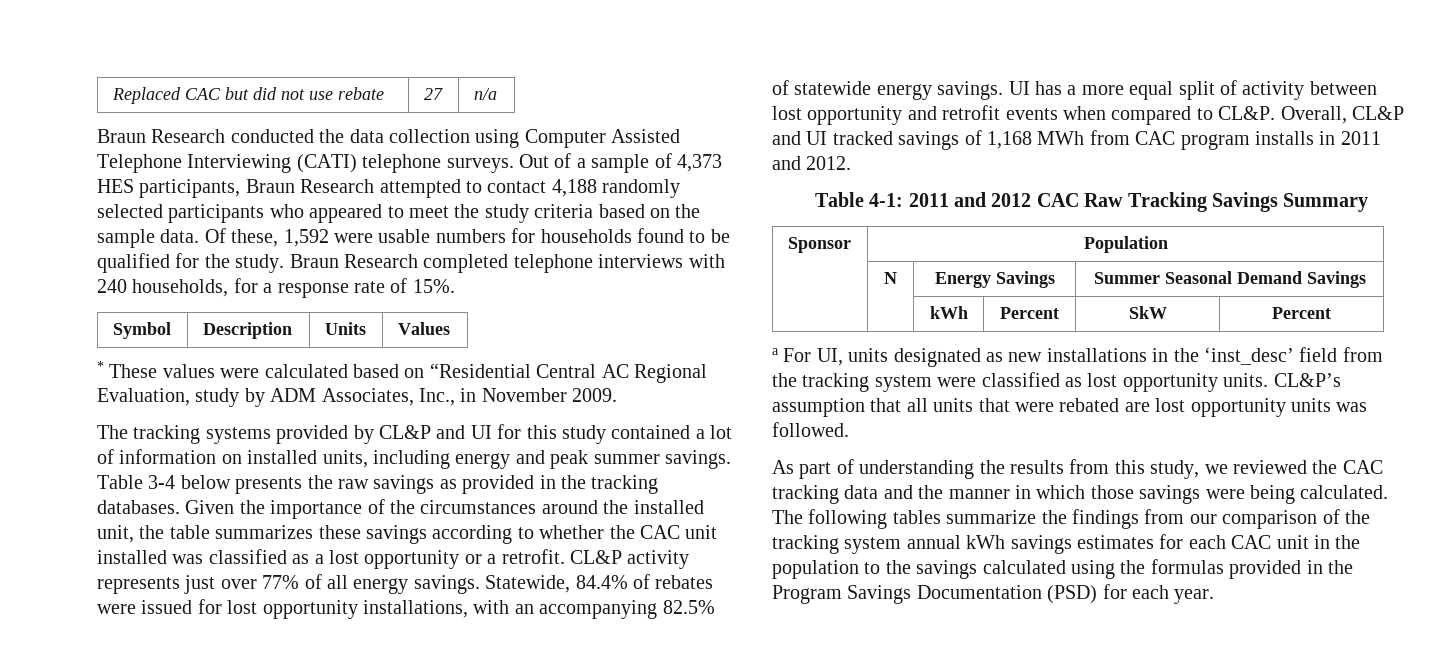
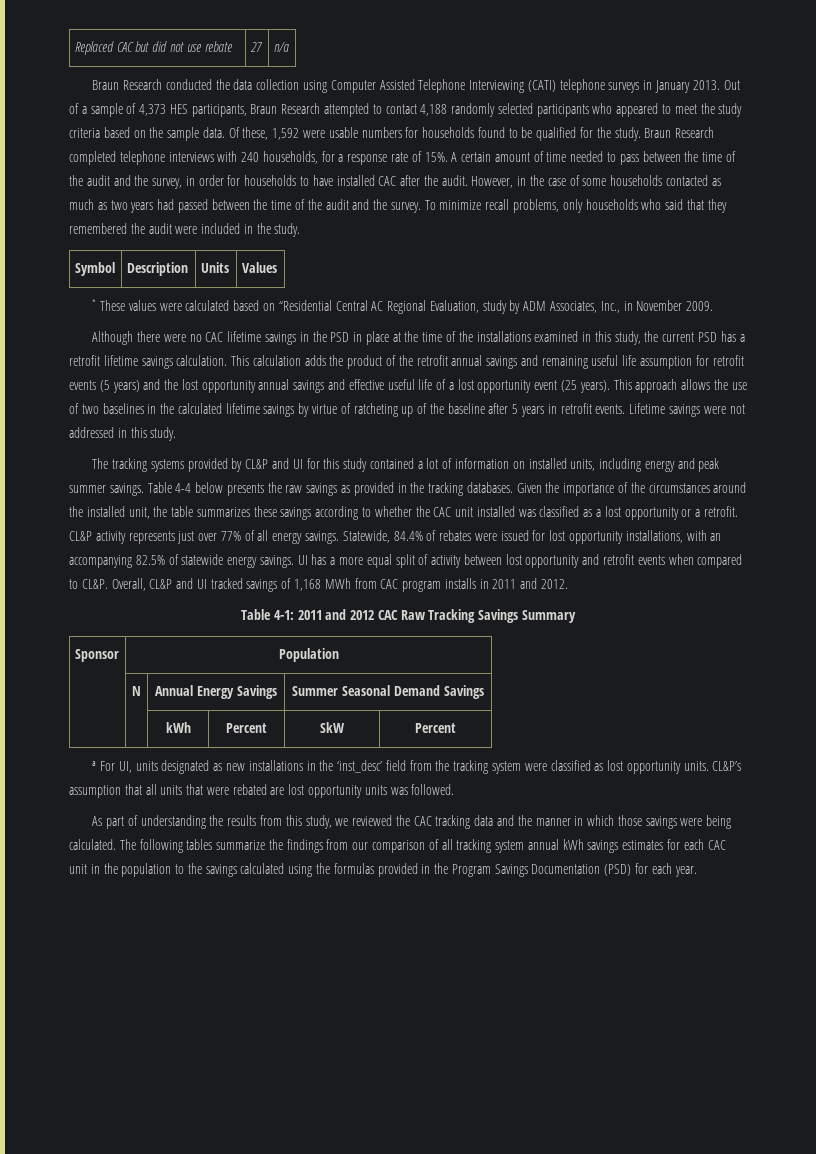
- Braun Research conducted the data collection using Computer Assisted Telephone Interviewing (CATI) telephone surveys.
+ Braun Research conducted the data collection using Computer Assisted Telephone Interviewing (CATI) telephone surveys in January 2013.
+ A certain amount of time needed to pass between the time of the audit and the survey, in order for households to have installed CAC after the audit. However, in the case of some households contacted as much as two years had passed between the time of the audit and the survey. To minimize recall problems, only households who said that they remembered the audit were included in the study.
+ Although there were no CAC lifetime savings in the PSD in place at the time of the installations examined in this study, the current PSD has a retrofit lifetime savings calculation. This calculation adds the product of the retrofit annual savings and remaining useful life assumption for retrofit events (5 years) and the lost opportunity annual savings and effective useful life of a lost opportunity event (25 years). This approach allows the use of two baselines in the calculated lifetime savings by virtue of ratcheting up of the baseline after 5 years in retrofit events. Lifetime savings were not addressed in this study.
- Table 3-4 below presents the raw savings as provided in the tracking databases.
+ Table 4-4 below presents the raw savings as provided in the tracking databases.
- | N | Energy Savings | Summer Seasonal Demand Savings
+ | N | Annual Energy Savings | Summer Seasonal Demand Savings
- The following tables summarize the findings from our comparison of the tracking system annual kWh savings estimates for each CAC unit in the population to the savings calculated using the formulas provided in the Program Savings Documentation (PSD) for each year.
+ The following tables summarize the findings from our comparison of all tracking system annual kWh savings estimates for each CAC unit in the population to the savings calculated using the formulas provided in the Program Savings Documentation (PSD) for each year.

